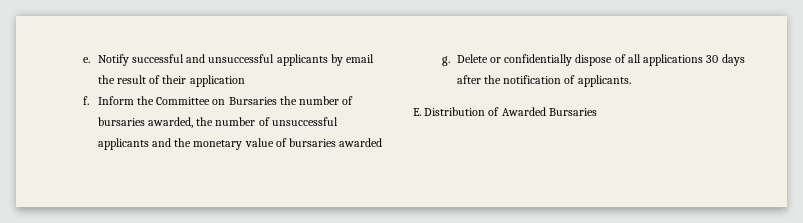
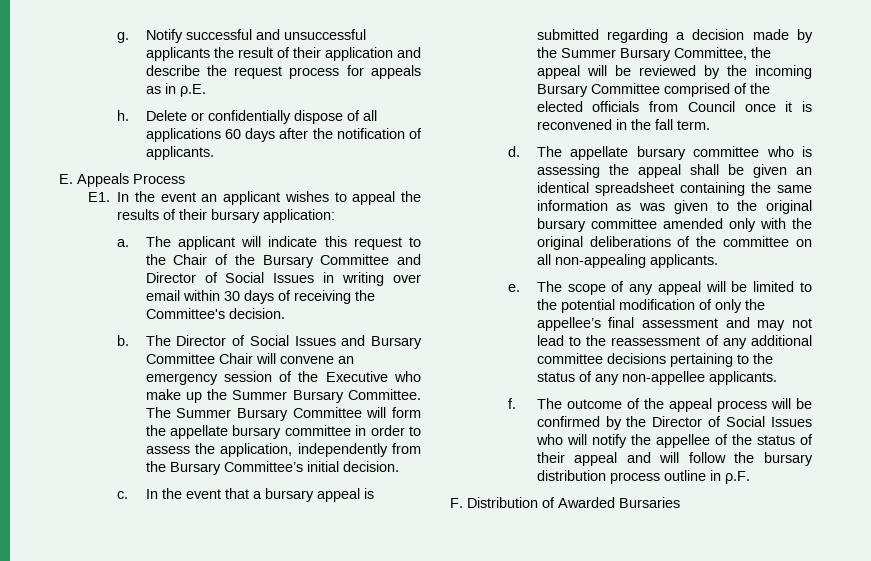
- e.
+ g.
- Notify successful and unsuccessful applicants by email the result of their application
- f. Inform the Committee on Bursaries the number of bursaries awarded, the number of unsuccessful applicants and the monetary value of bursaries awarded
- g.
+ Notify successful and unsuccessful applicants the result of their application and describe the request process for appeals as in ρ.E.
+ h.
- Delete or confidentially dispose of all applications 30 days after the notification of applicants.
+ Delete or confidentially dispose of all applications 60 days after the notification of applicants.
- E. Distribution of Awarded Bursaries
+ E. Appeals Process
+ E1. In the event an applicant wishes to appeal the results of their bursary application:
+ a. The applicant will indicate this request to the Chair of the Bursary Committee and Director of Social Issues in writing over email within 30 days of receiving the Committee's decision.
+ b. The Director of Social Issues and Bursary Committee Chair will convene an emergency session of the Executive who make up the Summer Bursary Committee. The Summer Bursary Committee will form the appellate bursary committee in order to assess the application, independently from the Bursary Committee’s initial decision.
+ c. In the event that a bursary appeal is submitted regarding a decision made by the Summer Bursary Committee, the appeal will be reviewed by the incoming Bursary Committee comprised of the elected officials from Council once it is reconvened in the fall term.
+ d. The appellate bursary committee who is assessing the appeal shall be given an identical spreadsheet containing the same information as was given to the original bursary committee amended only with the original deliberations of the committee on all non-appealing applicants.
+ e. The scope of any appeal will be limited to the potential modification of only the appellee’s final assessment and may not lead to the reassessment of any additional committee decisions pertaining to the status of any non-appellee applicants.
+ f. The outcome of the appeal process will be confirmed by the Director of Social Issues who will notify the appellee of the status of their appeal and will follow the bursary distribution process outline in ρ.F.
+ F. Distribution of Awarded Bursaries

